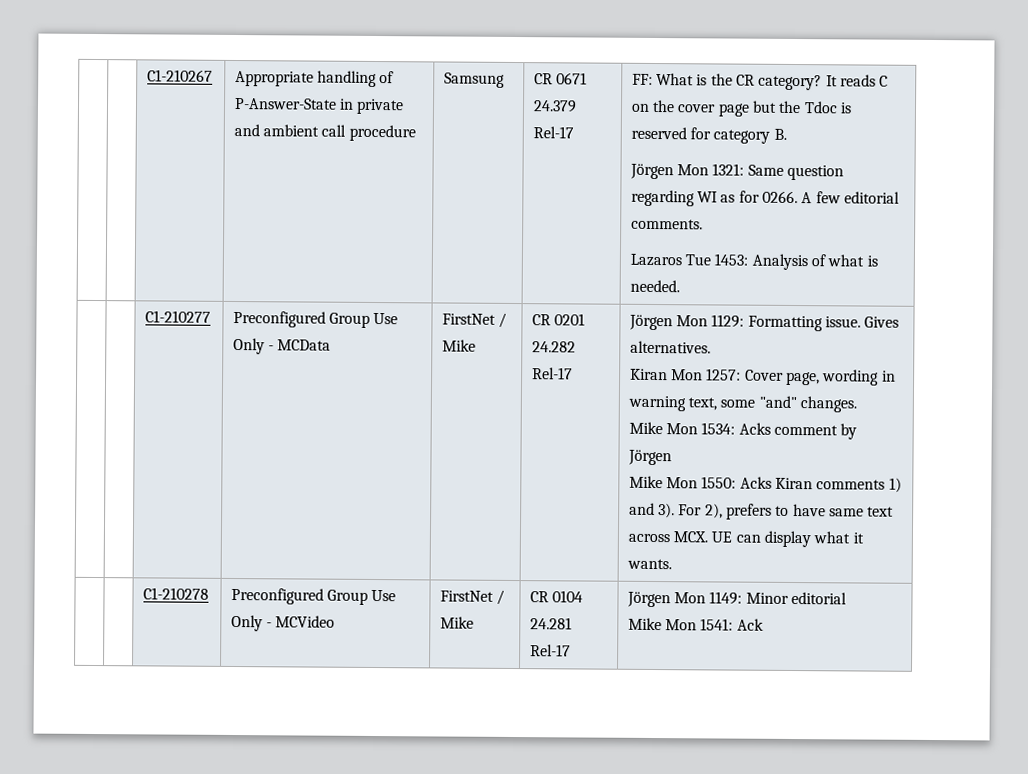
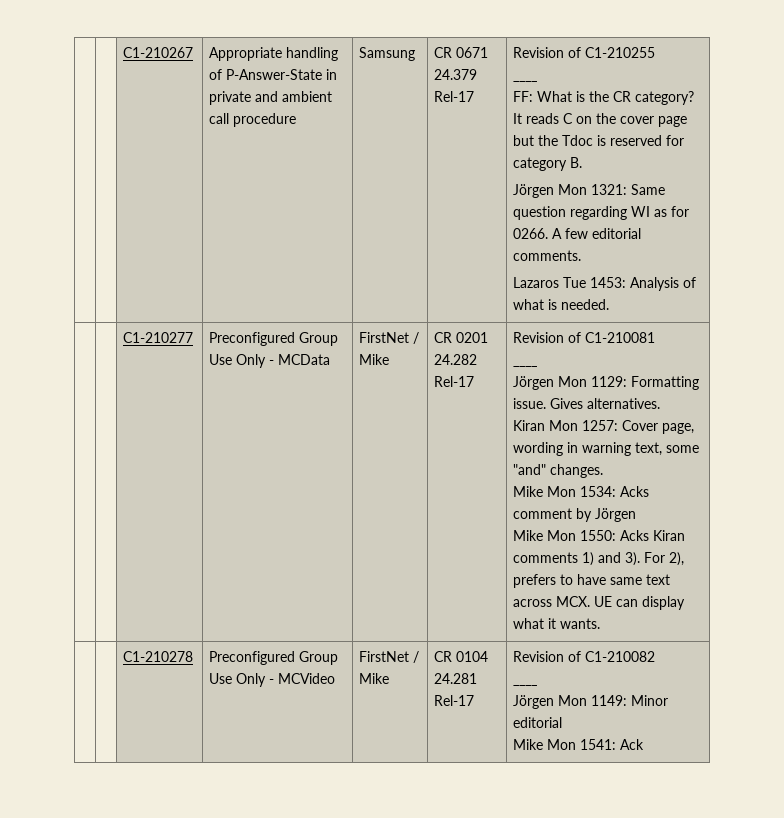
+ Revision of C1-210255
+ ____
+ Revision of C1-210081
+ ____
- | | C1-210278 | Preconfigured Group Use Only - MCVideo | FirstNet / Mike | CR 0104 24.281 Rel-17 | Jörgen Mon 1149: Minor editorial
+ | | C1-210278 | Preconfigured Group Use Only - MCVideo | FirstNet / Mike | CR 0104 24.281 Rel-17 | Revision of C1-210082
+ ____
+ Jörgen Mon 1149: Minor editorial

